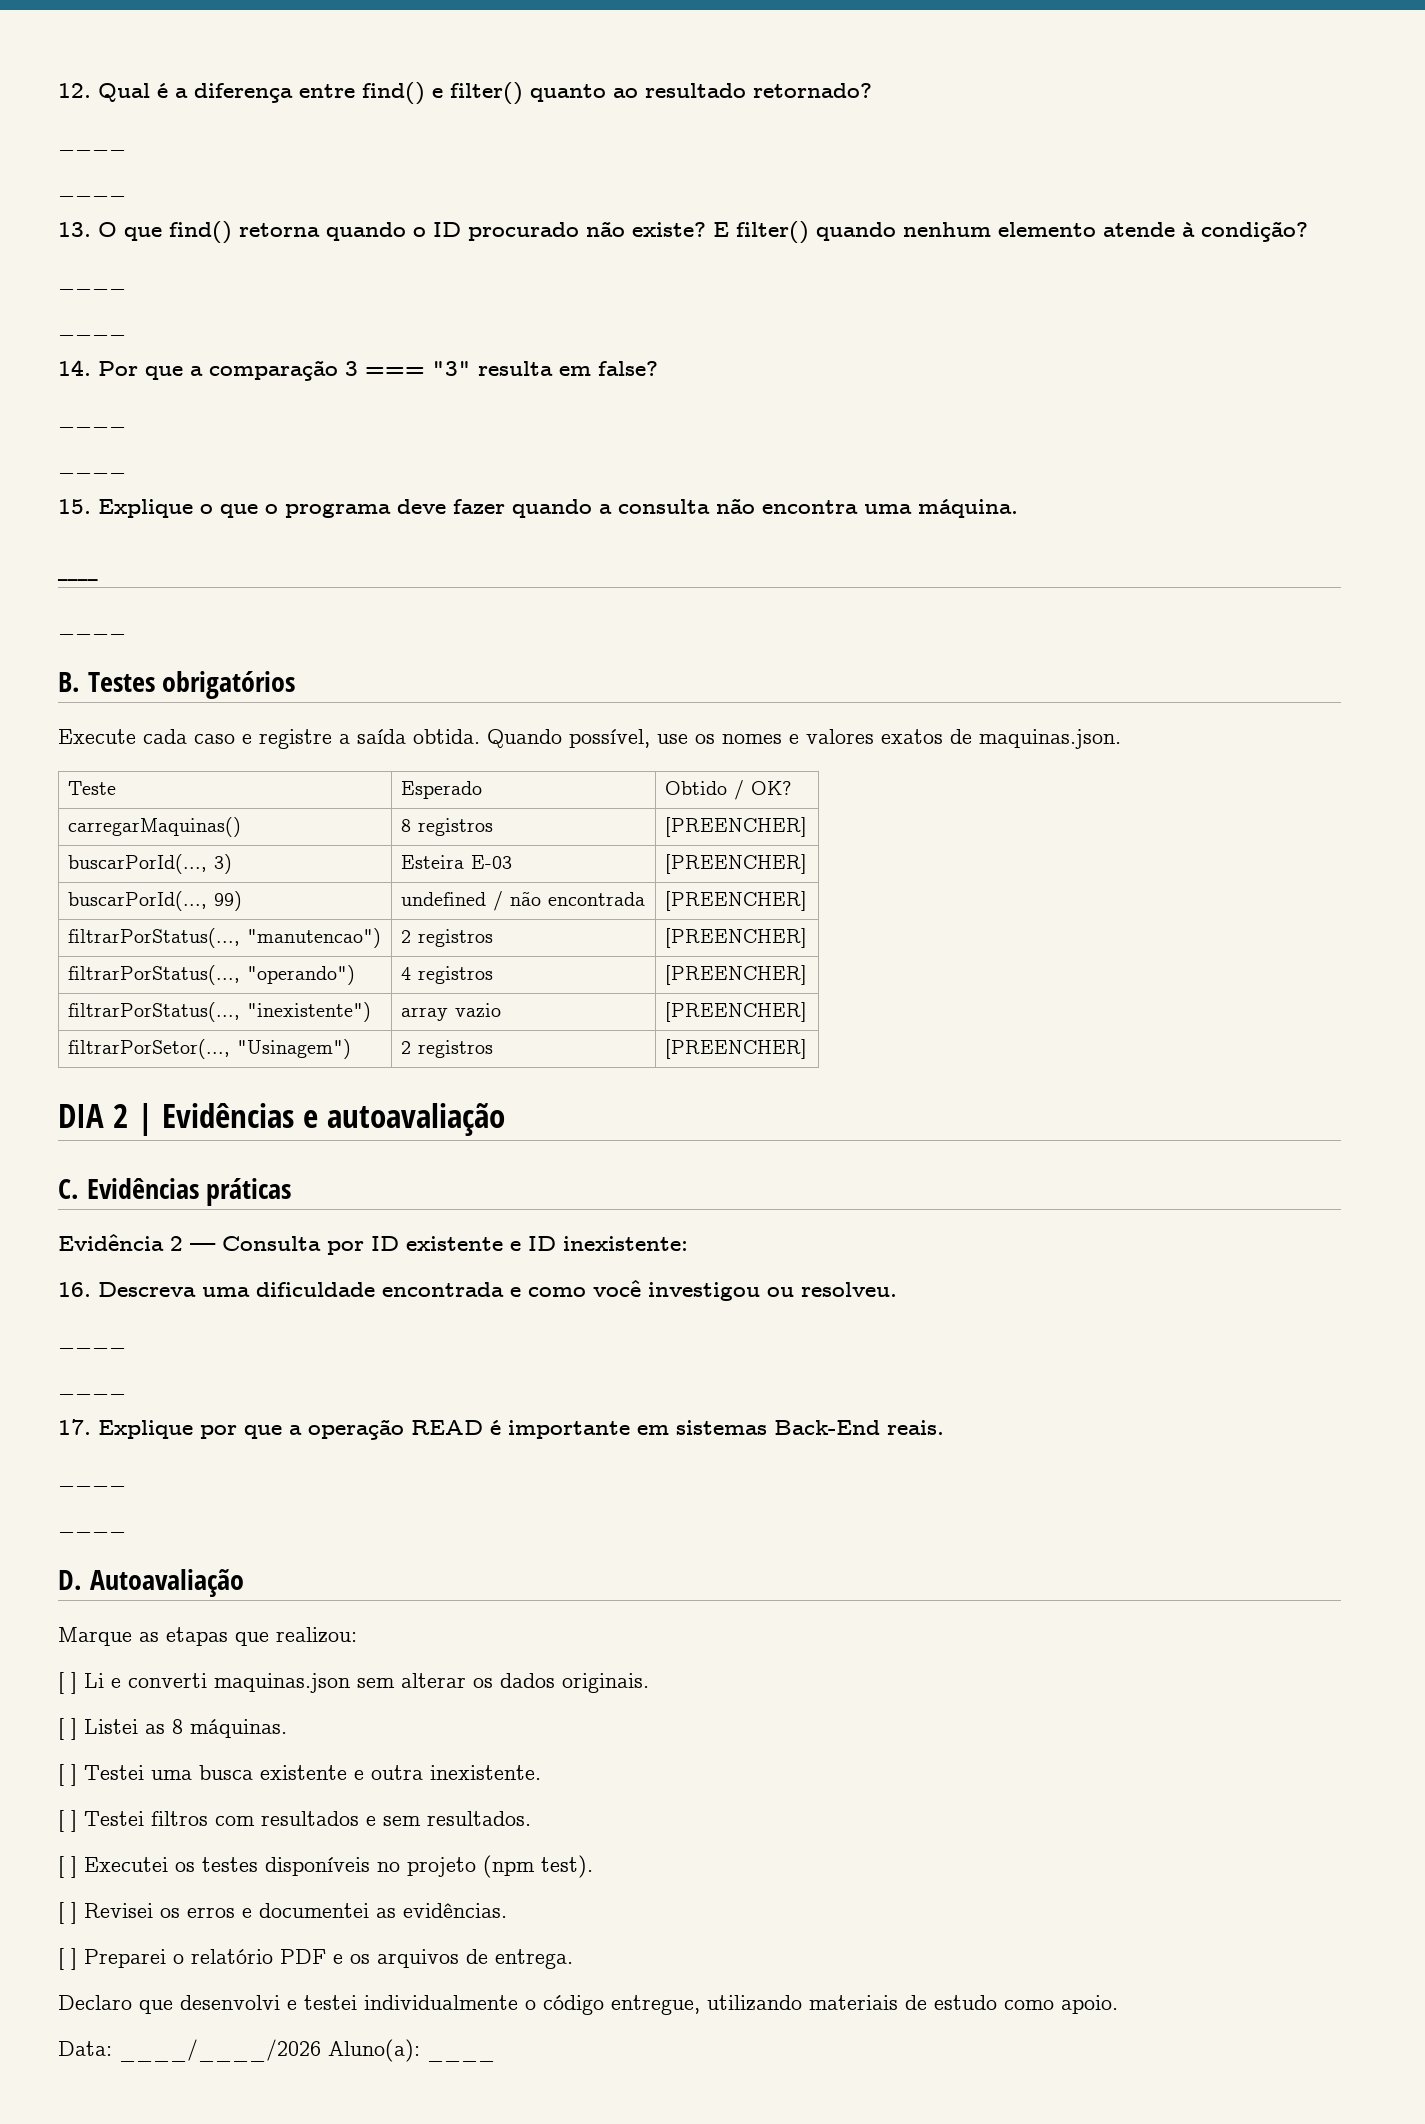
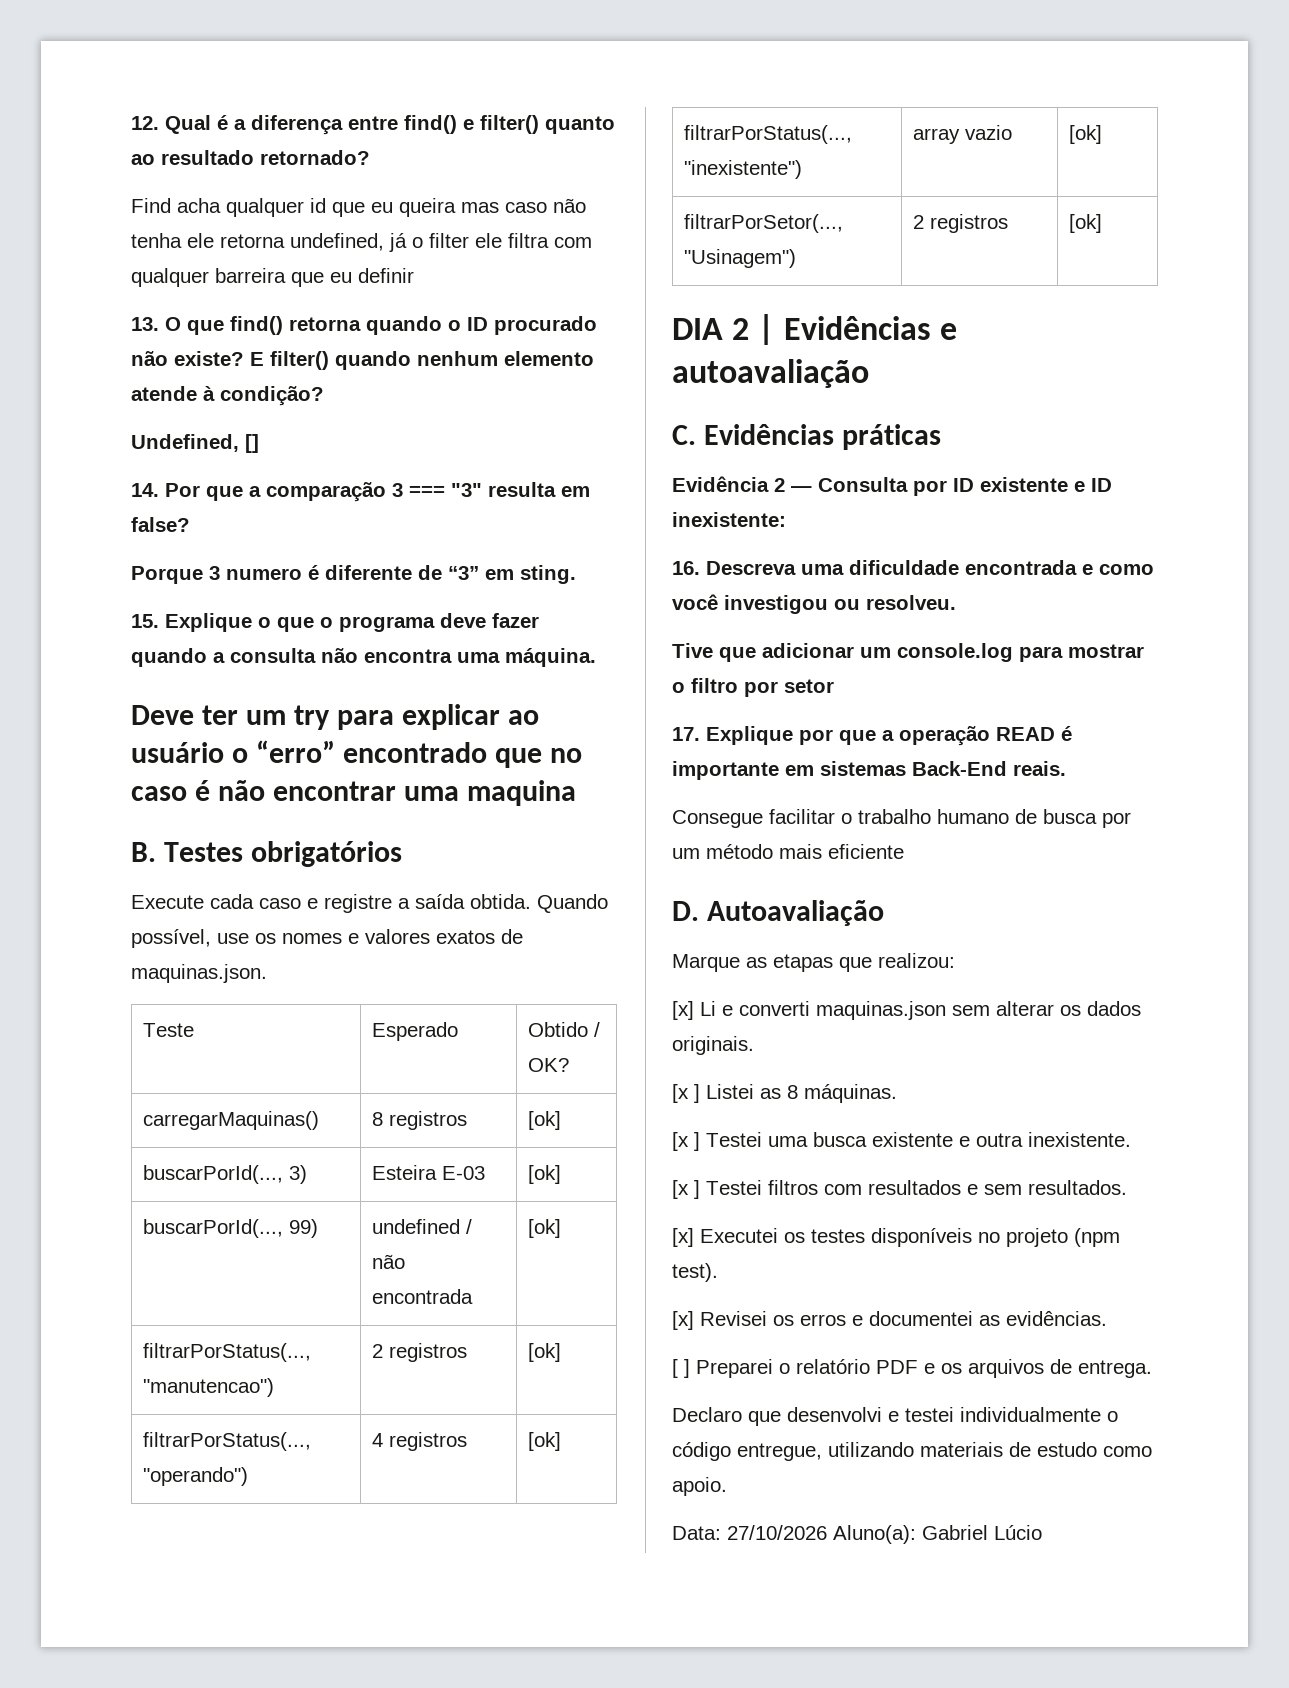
  12. Qual é a diferença entre find() e filter() quanto ao resultado retornado?
- ____
- ____
+ Find acha qualquer id que eu queira mas caso não tenha ele retorna undefined, já o filter ele filtra com qualquer barreira que eu definir
  E filter() quando nenhum elemento atende à condição?
- ____
- ____
+ Undefined, []
  14. Por que a comparação 3 === "3" resulta em false?
- ____
- ____
+ Porque 3 numero é diferente de “3” em sting.
  15. Explique o que o programa deve fazer quando a consulta não encontra uma máquina.
- ____
- ____
+ Deve ter um try para explicar ao usuário o “erro” encontrado que no caso é não encontrar uma maquina
- carregarMaquinas() | 8 registros | [PREENCHER]
+ carregarMaquinas() | 8 registros | [ok]
- buscarPorId(..., 3) | Esteira E-03 | [PREENCHER]
+ buscarPorId(..., 3) | Esteira E-03 | [ok]
- buscarPorId(..., 99) | undefined / não encontrada | [PREENCHER]
+ buscarPorId(..., 99) | undefined / não encontrada | [ok]
- filtrarPorStatus(..., "manutencao") | 2 registros | [PREENCHER]
+ filtrarPorStatus(..., "manutencao") | 2 registros | [ok]
- filtrarPorStatus(..., "operando") | 4 registros | [PREENCHER]
+ filtrarPorStatus(..., "operando") | 4 registros | [ok]
- filtrarPorStatus(..., "inexistente") | array vazio | [PREENCHER]
+ filtrarPorStatus(..., "inexistente") | array vazio | [ok]
- filtrarPorSetor(..., "Usinagem") | 2 registros | [PREENCHER]
+ filtrarPorSetor(..., "Usinagem") | 2 registros | [ok]
  16. Descreva uma dificuldade encontrada e como você investigou ou resolveu.
- ____
- ____
+ Tive que adicionar um console.log para mostrar o filtro por setor
  17. Explique por que a operação READ é importante em sistemas Back-End reais.
- ____
- ____
+ Consegue facilitar o trabalho humano de busca por um método mais eficiente
- [ ] Li e converti maquinas.json sem alterar os dados originais.
+ [x] Li e converti maquinas.json sem alterar os dados originais.
- [ ] Listei as 8 máquinas.
+ [x ] Listei as 8 máquinas.
- [ ] Testei uma busca existente e outra inexistente.
+ [x ] Testei uma busca existente e outra inexistente.
- [ ] Testei filtros com resultados e sem resultados.
+ [x ] Testei filtros com resultados e sem resultados.
- [ ] Executei os testes disponíveis no projeto (npm test).
+ [x] Executei os testes disponíveis no projeto (npm test).
- [ ] Revisei os erros e documentei as evidências.
+ [x] Revisei os erros e documentei as evidências.
- Data: ____/____/2026 Aluno(a): ____
+ Data: 27/10/2026 Aluno(a): Gabriel Lúcio

